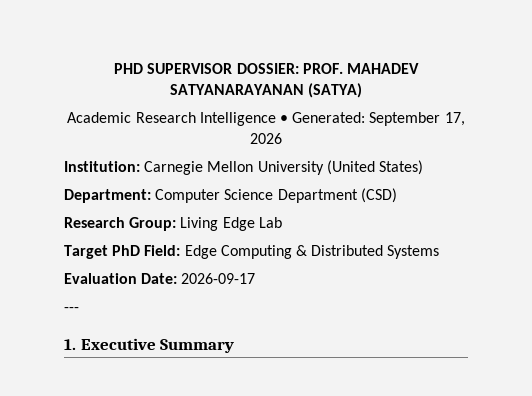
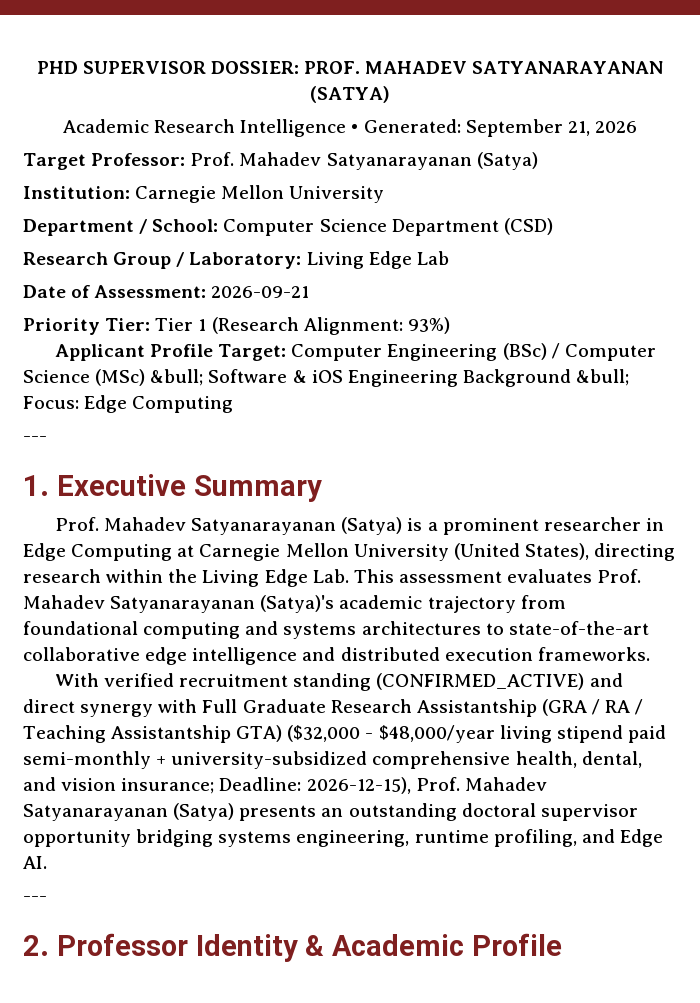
- Academic Research Intelligence • Generated: September 17, 2026
+ Academic Research Intelligence • Generated: September 21, 2026
+ Target Professor: Prof. Mahadev Satyanarayanan (Satya)
- Institution: Carnegie Mellon University (United States)
- Department: Computer Science Department (CSD)
+ Institution: Carnegie Mellon University
+ Department / School: Computer Science Department (CSD)
- Research Group: Living Edge Lab
+ Research Group / Laboratory: Living Edge Lab
- Target PhD Field: Edge Computing & Distributed Systems
- Evaluation Date: 2026-09-17
+ Date of Assessment: 2026-09-21
+ Priority Tier: Tier 1 (Research Alignment: 93%)
+ Applicant Profile Target: Computer Engineering (BSc) / Computer Science (MSc) &bull; Software & iOS Engineering Background &bull; Focus: Edge Computing
  ---
  1. Executive Summary
+ Prof. Mahadev Satyanarayanan (Satya) is a prominent researcher in Edge Computing at Carnegie Mellon University (United States), directing research within the Living Edge Lab. This assessment evaluates Prof. Mahadev Satyanarayanan (Satya)'s academic trajectory from foundational computing and systems architectures to state-of-the-art collaborative edge intelligence and distributed execution frameworks.
+ With verified recruitment standing (CONFIRMED_ACTIVE) and direct synergy with Full Graduate Research Assistantship (GRA / RA / Teaching Assistantship GTA) ($32,000 - $48,000/year living stipend paid semi-monthly + university-subsidized comprehensive health, dental, and vision insurance; Deadline: 2026-12-15), Prof. Mahadev Satyanarayanan (Satya) presents an outstanding doctoral supervisor opportunity bridging systems engineering, runtime profiling, and Edge AI.
+ ---
+ 2. Professor Identity & Academic Profile

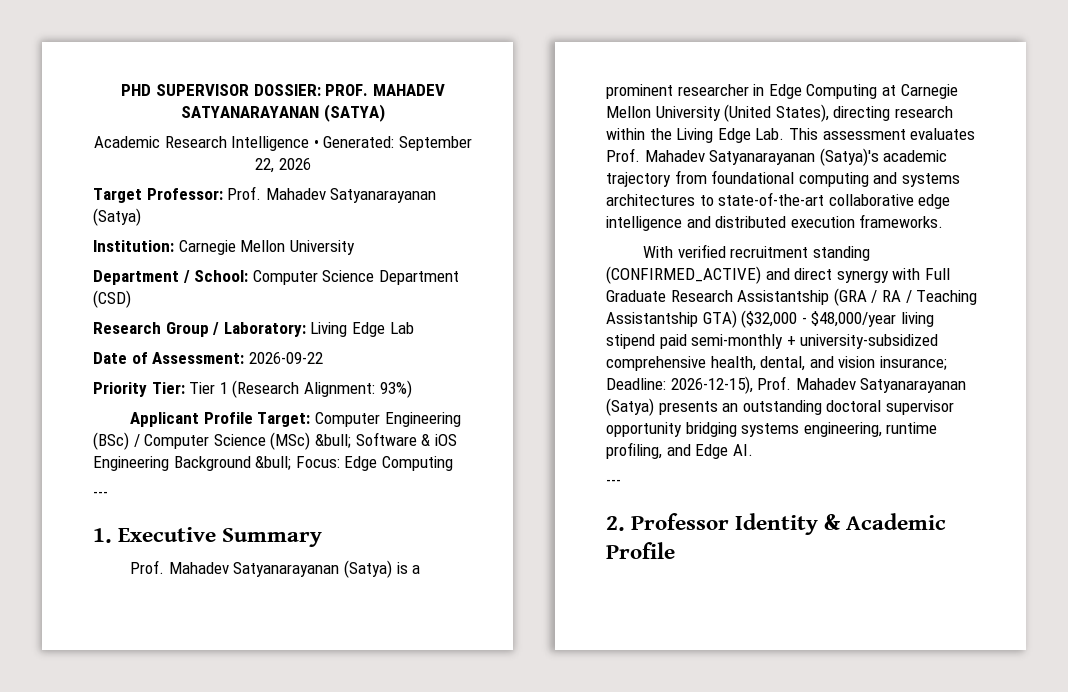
- Academic Research Intelligence • Generated: September 21, 2026
+ Academic Research Intelligence • Generated: September 22, 2026
- Date of Assessment: 2026-09-21
+ Date of Assessment: 2026-09-22

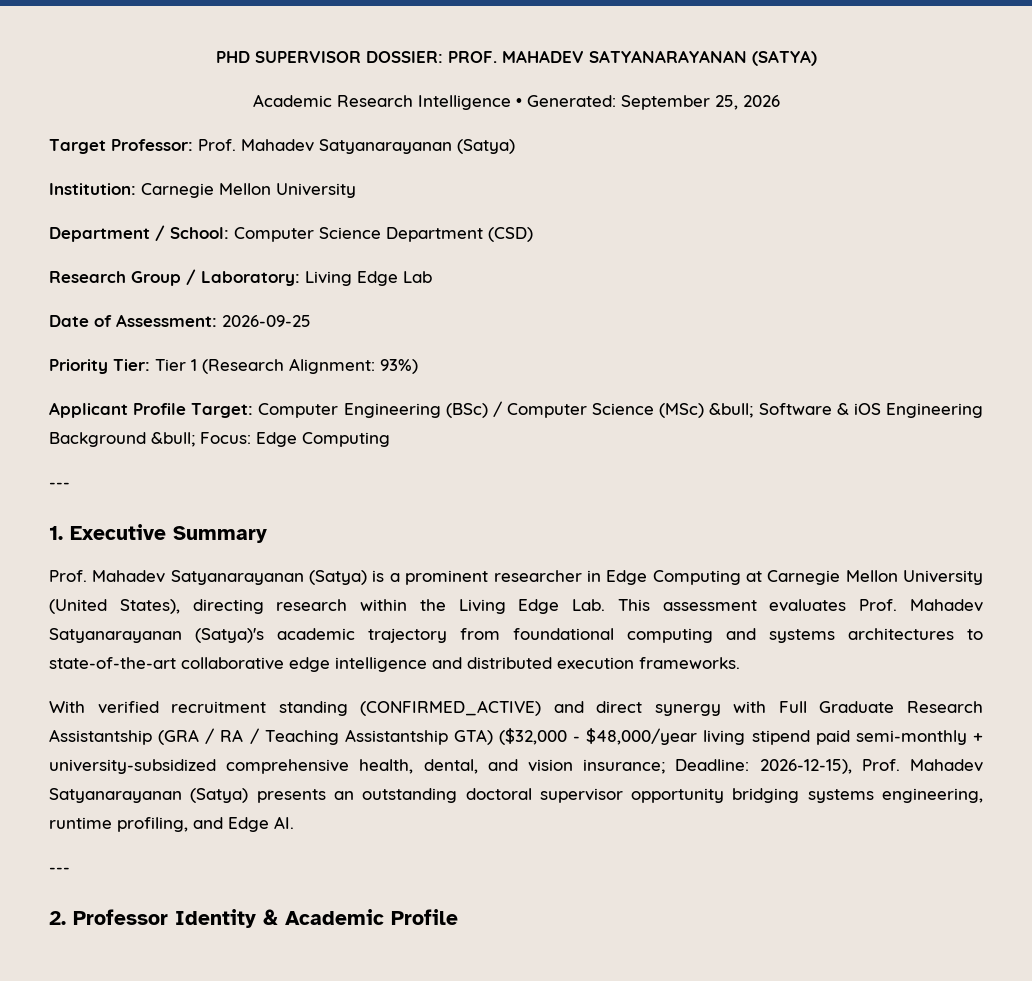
- Academic Research Intelligence • Generated: September 22, 2026
+ Academic Research Intelligence • Generated: September 25, 2026
- Date of Assessment: 2026-09-22
+ Date of Assessment: 2026-09-25

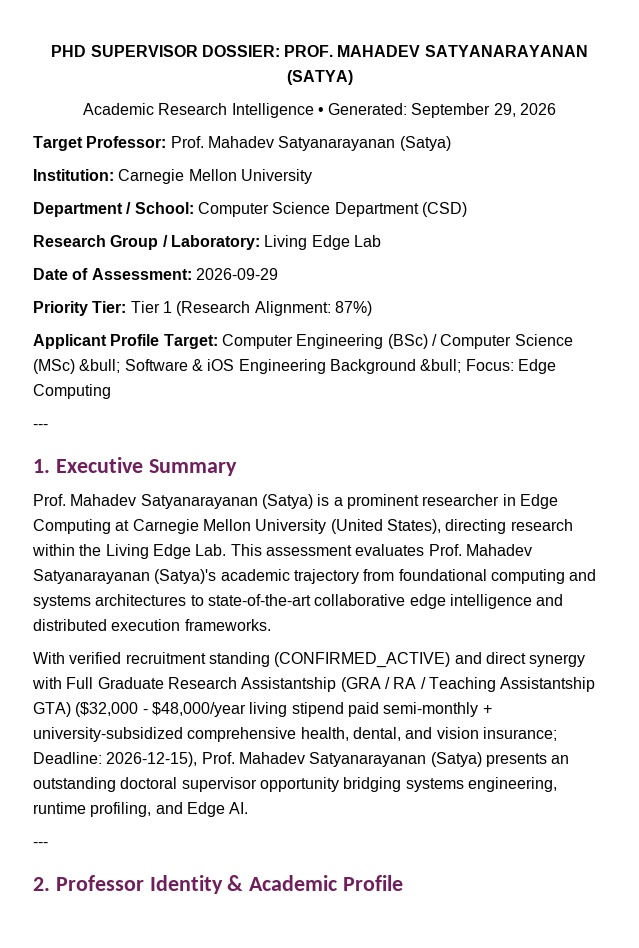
- Academic Research Intelligence • Generated: September 25, 2026
+ Academic Research Intelligence • Generated: September 29, 2026
- Date of Assessment: 2026-09-25
+ Date of Assessment: 2026-09-29
- Priority Tier: Tier 1 (Research Alignment: 93%)
+ Priority Tier: Tier 1 (Research Alignment: 87%)

